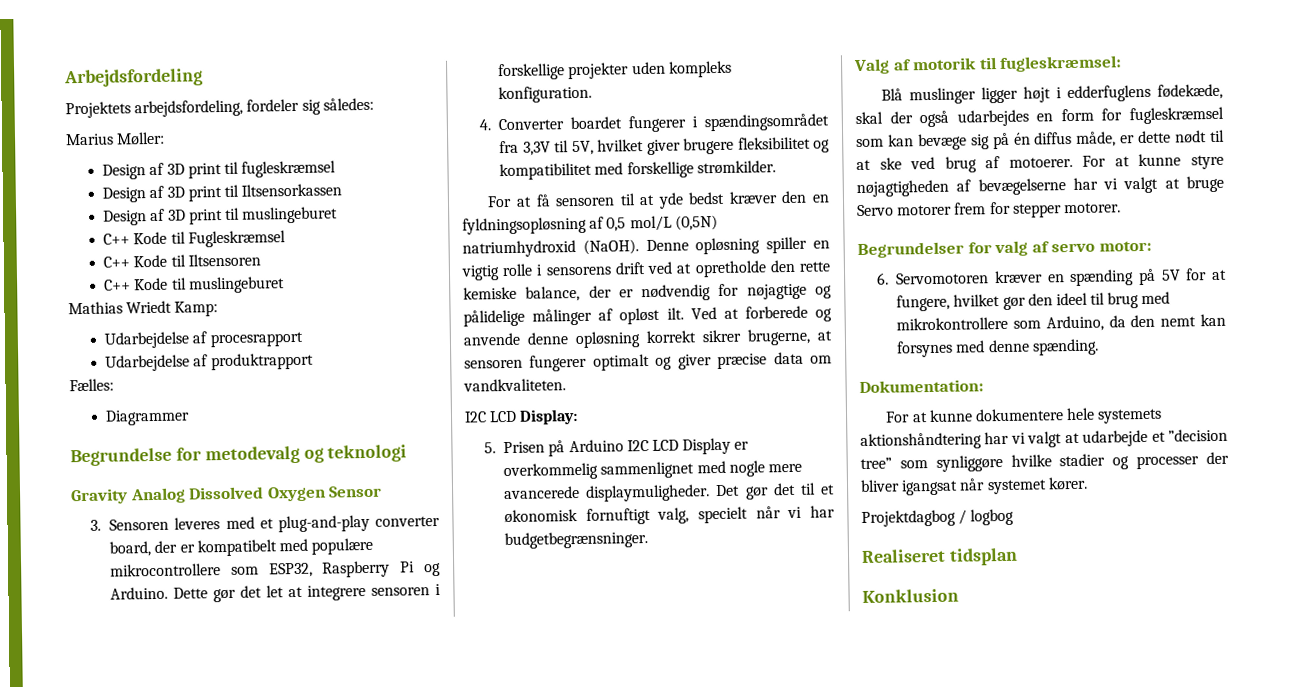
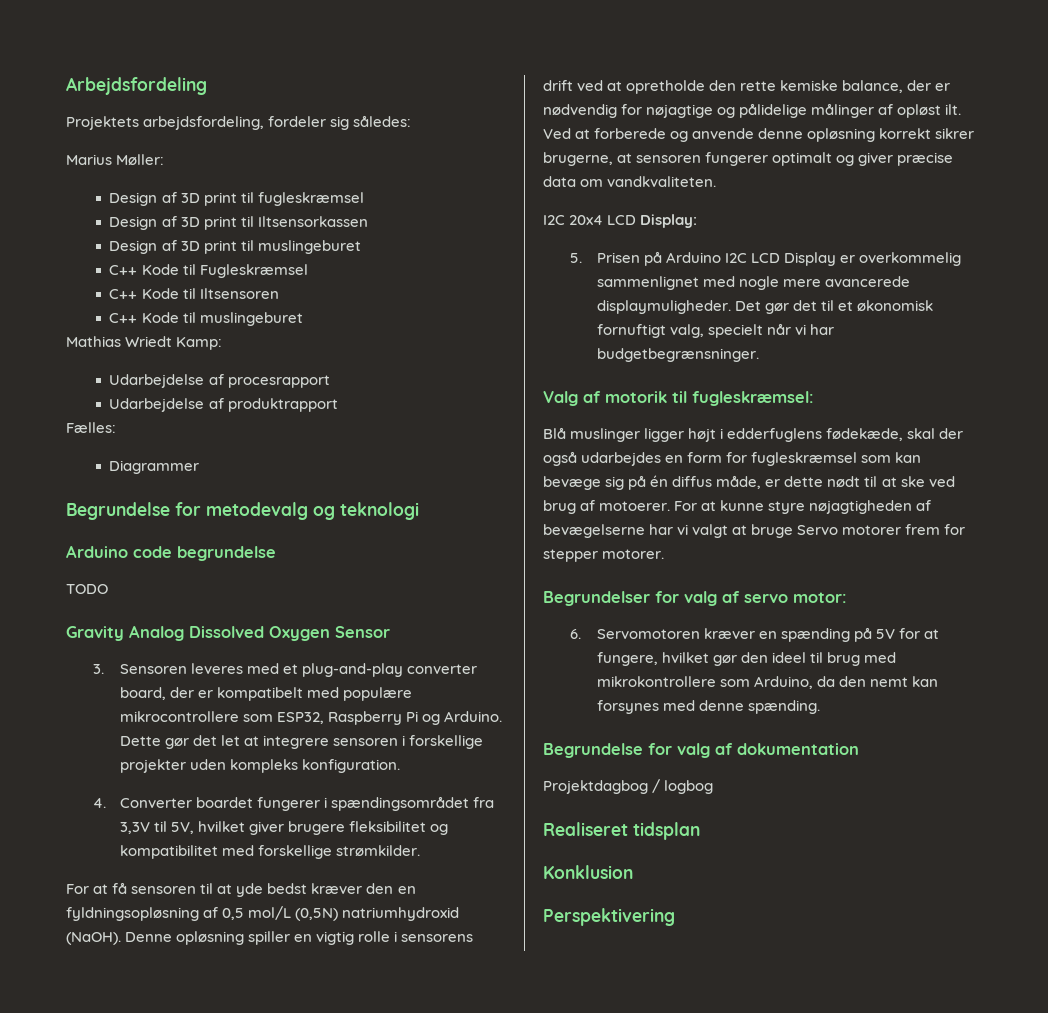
+ Arduino code begrundelse
+ TODO
- I2C LCD Display:
+ I2C 20x4 LCD Display:
- Dokumentation:
- For at kunne dokumentere hele systemets aktionshåndtering har vi valgt at udarbejde et ”decision tree” som synliggøre hvilke stadier og processer der bliver igangsat når systemet kører.
+ Begrundelse for valg af dokumentation
+ Perspektivering

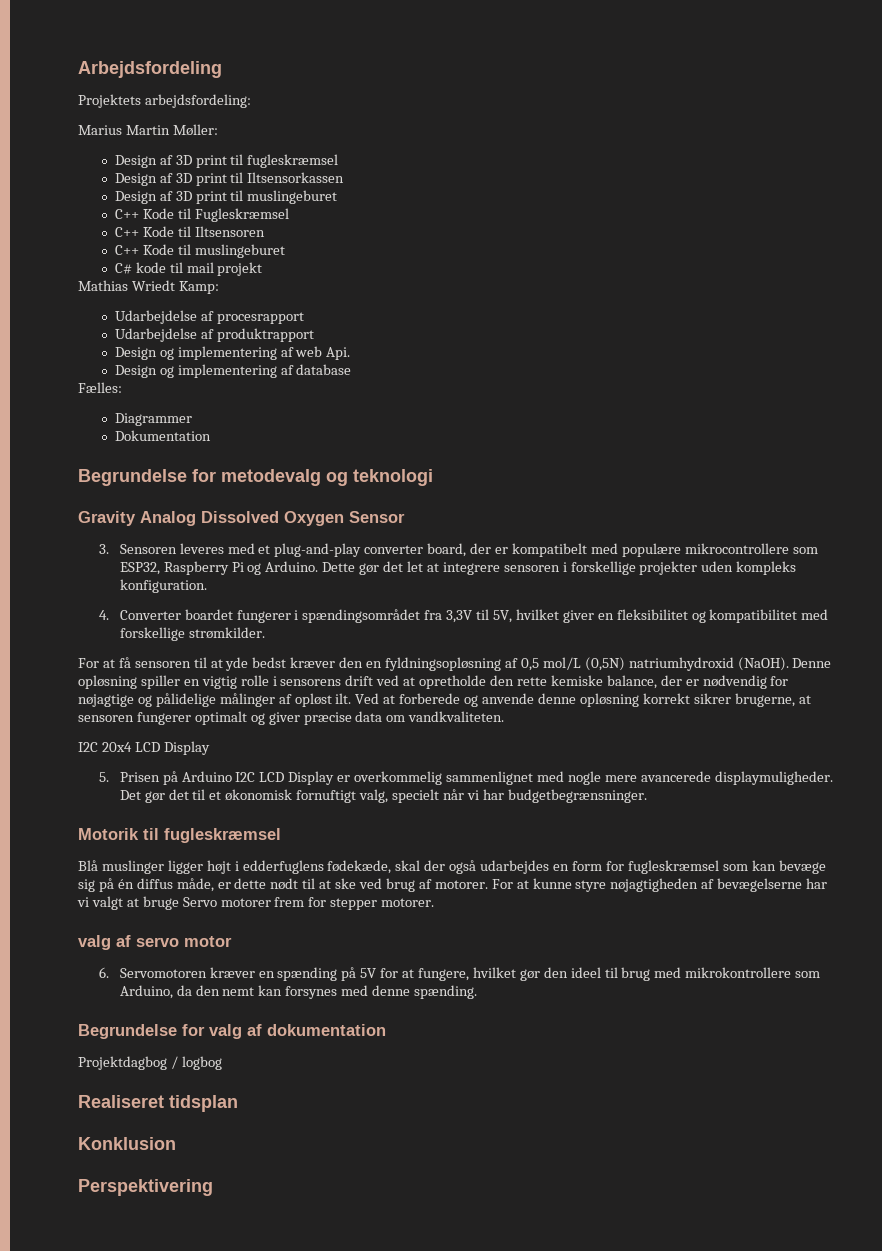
- Projektets arbejdsfordeling, fordeler sig således:
+ Projektets arbejdsfordeling:
- Marius Møller:
+ Marius Martin Møller:
+ C# kode til mail projekt
+ Design og implementering af web Api.
+ Design og implementering af database
+ Dokumentation
- Arduino code begrundelse
- TODO
- 4. Converter boardet fungerer i spændingsområdet fra 3,3V til 5V, hvilket giver brugere fleksibilitet og kompatibilitet med forskellige strømkilder.
+ 4. Converter boardet fungerer i spændingsområdet fra 3,3V til 5V, hvilket giver en fleksibilitet og kompatibilitet med forskellige strømkilder.
- I2C 20x4 LCD Display:
+ I2C 20x4 LCD Display
- Valg af motorik til fugleskræmsel:
+ Motorik til fugleskræmsel
- Blå muslinger ligger højt i edderfuglens fødekæde, skal der også udarbejdes en form for fugleskræmsel som kan bevæge sig på én diffus måde, er dette nødt til at ske ved brug af motoerer.
+ Blå muslinger ligger højt i edderfuglens fødekæde, skal der også udarbejdes en form for fugleskræmsel som kan bevæge sig på én diffus måde, er dette nødt til at ske ved brug af motorer.
- Begrundelser for valg af servo motor:
+ valg af servo motor

